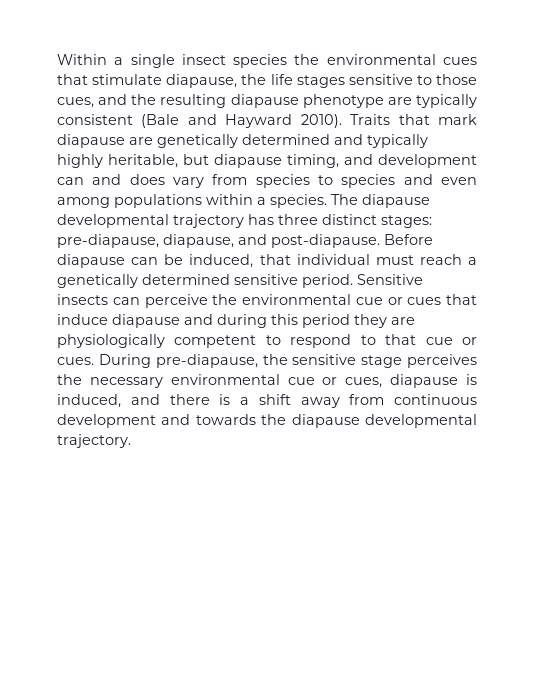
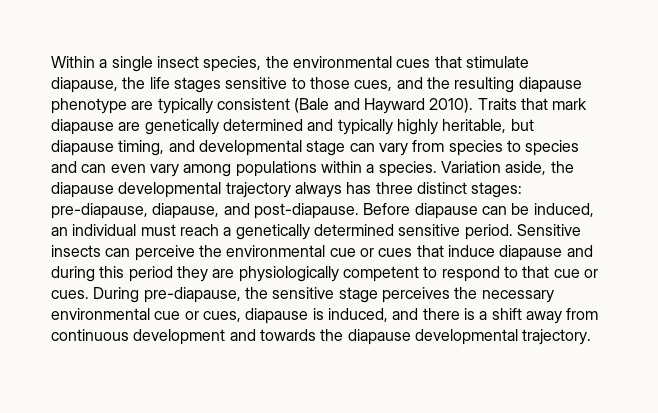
- Within a single insect species the environmental cues that stimulate diapause, the life stages sensitive to those cues, and the resulting diapause phenotype are typically consistent (Bale and Hayward 2010).
+ Within a single insect species, the environmental cues that stimulate diapause, the life stages sensitive to those cues, and the resulting diapause phenotype are typically consistent (Bale and Hayward 2010).
- Traits that mark diapause are genetically determined and typically highly heritable, but diapause timing, and development can and does vary from species to species and even among populations within a species.
+ Traits that mark diapause are genetically determined and typically highly heritable, but diapause timing, and developmental stage can vary from species to species and can even vary among populations within a species.
- The diapause developmental trajectory has three distinct stages: pre-diapause, diapause, and post-diapause.
+ Variation aside, the diapause developmental trajectory always has three distinct stages: pre-diapause, diapause, and post-diapause.
- Before diapause can be induced, that individual must reach a genetically determined sensitive period.
+ Before diapause can be induced, an individual must reach a genetically determined sensitive period.

